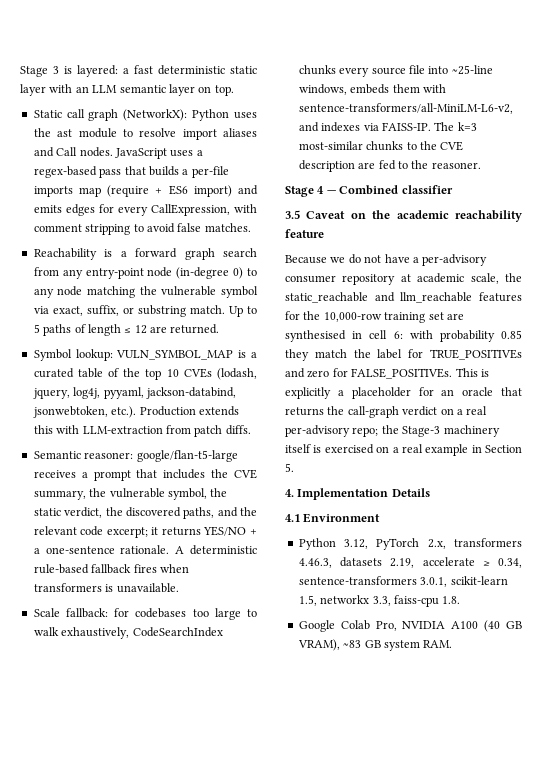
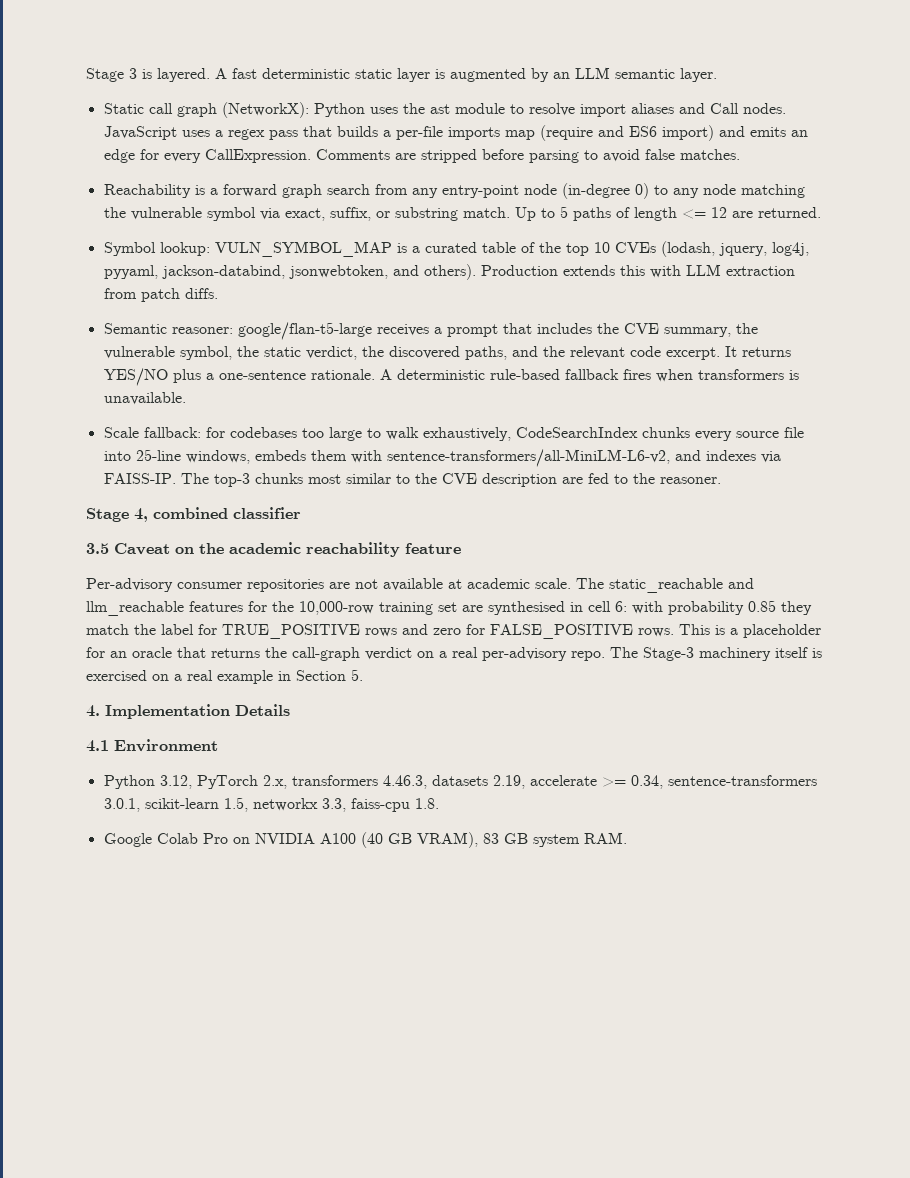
- Stage 3 is layered: a fast deterministic static layer with an LLM semantic layer on top.
+ Stage 3 is layered. A fast deterministic static layer is augmented by an LLM semantic layer.
- JavaScript uses a regex-based pass that builds a per-file imports map (require + ES6 import) and emits edges for every CallExpression, with comment stripping to avoid false matches.
+ JavaScript uses a regex pass that builds a per-file imports map (require and ES6 import) and emits an edge for every CallExpression. Comments are stripped before parsing to avoid false matches.
- Up to 5 paths of length ≤ 12 are returned.
+ Up to 5 paths of length <= 12 are returned.
- Symbol lookup: VULN_SYMBOL_MAP is a curated table of the top 10 CVEs (lodash, jquery, log4j, pyyaml, jackson-databind, jsonwebtoken, etc.). Production extends this with LLM-extraction from patch diffs.
+ Symbol lookup: VULN_SYMBOL_MAP is a curated table of the top 10 CVEs (lodash, jquery, log4j, pyyaml, jackson-databind, jsonwebtoken, and others). Production extends this with LLM extraction from patch diffs.
- Semantic reasoner: google/flan-t5-large receives a prompt that includes the CVE summary, the vulnerable symbol, the static verdict, the discovered paths, and the relevant code excerpt; it returns YES/NO + a one-sentence rationale.
+ Semantic reasoner: google/flan-t5-large receives a prompt that includes the CVE summary, the vulnerable symbol, the static verdict, the discovered paths, and the relevant code excerpt. It returns YES/NO plus a one-sentence rationale.
- Scale fallback: for codebases too large to walk exhaustively, CodeSearchIndex chunks every source file into ~25-line windows, embeds them with sentence-transformers/all-MiniLM-L6-v2, and indexes via FAISS-IP.
+ Scale fallback: for codebases too large to walk exhaustively, CodeSearchIndex chunks every source file into 25-line windows, embeds them with sentence-transformers/all-MiniLM-L6-v2, and indexes via FAISS-IP.
- The k=3 most-similar chunks to the CVE description are fed to the reasoner.
+ The top-3 chunks most similar to the CVE description are fed to the reasoner.
- Stage 4 — Combined classifier
+ Stage 4, combined classifier
- Because we do not have a per-advisory consumer repository at academic scale, the static_reachable and llm_reachable features for the 10,000-row training set are synthesised in cell 6: with probability 0.85 they match the label for TRUE_POSITIVEs and zero for FALSE_POSITIVEs.
+ Per-advisory consumer repositories are not available at academic scale. The static_reachable and llm_reachable features for the 10,000-row training set are synthesised in cell 6: with probability 0.85 they match the label for TRUE_POSITIVE rows and zero for FALSE_POSITIVE rows.
- This is explicitly a placeholder for an oracle that returns the call-graph verdict on a real per-advisory repo; the Stage-3 machinery itself is exercised on a real example in Section 5.
+ This is a placeholder for an oracle that returns the call-graph verdict on a real per-advisory repo. The Stage-3 machinery itself is exercised on a real example in Section 5.
- Python 3.12, PyTorch 2.x, transformers 4.46.3, datasets 2.19, accelerate ≥ 0.34, sentence-transformers 3.0.1, scikit-learn 1.5, networkx 3.3, faiss-cpu 1.8.
+ Python 3.12, PyTorch 2.x, transformers 4.46.3, datasets 2.19, accelerate >= 0.34, sentence-transformers 3.0.1, scikit-learn 1.5, networkx 3.3, faiss-cpu 1.8.
- Google Colab Pro, NVIDIA A100 (40 GB VRAM), ~83 GB system RAM.
+ Google Colab Pro on NVIDIA A100 (40 GB VRAM), 83 GB system RAM.

